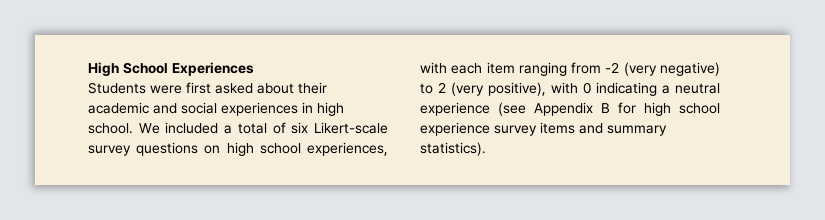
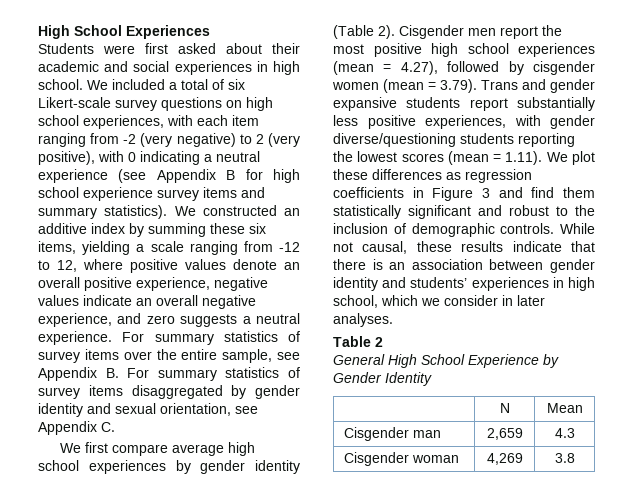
+ We constructed an additive index by summing these six items, yielding a scale ranging from -12 to 12, where positive values denote an overall positive experience, negative values indicate an overall negative experience, and zero suggests a neutral experience. For summary statistics of survey items over the entire sample, see Appendix B. For summary statistics of survey items disaggregated by gender identity and sexual orientation, see Appendix C.
+ We first compare average high school experiences by gender identity (Table 2). Cisgender men report the most positive high school experiences (mean = 4.27), followed by cisgender women (mean = 3.79). Trans and gender expansive students report substantially less positive experiences, with gender diverse/questioning students reporting the lowest scores (mean = 1.11). We plot these differences as regression coefficients in Figure 3 and find them statistically significant and robust to the inclusion of demographic controls. While not causal, these results indicate that there is an association between gender identity and students’ experiences in high school, which we consider in later analyses.
+ Table 2
+ General High School Experience by Gender Identity
+ | N | Mean
+ Cisgender man | 2,659 | 4.3
+ Cisgender woman | 4,269 | 3.8

